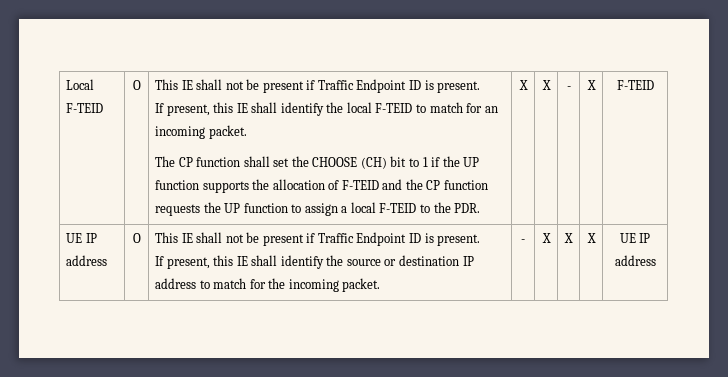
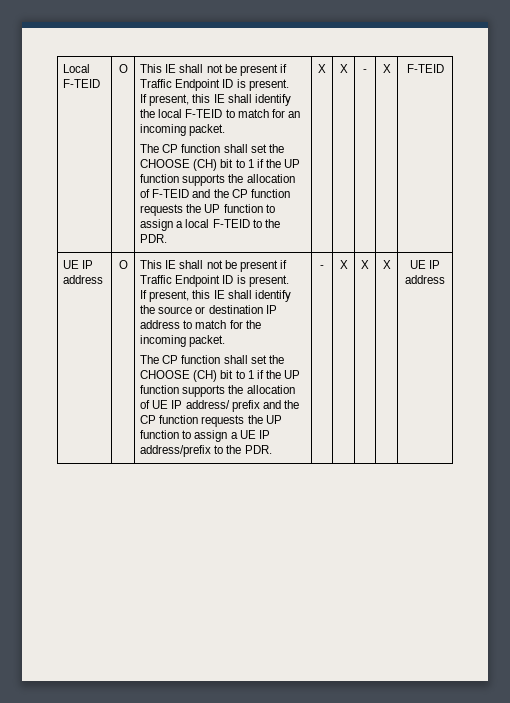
+ The CP function shall set the CHOOSE (CH) bit to 1 if the UP function supports the allocation of UE IP address/ prefix and the CP function requests the UP function to assign a UE IP address/prefix to the PDR.

